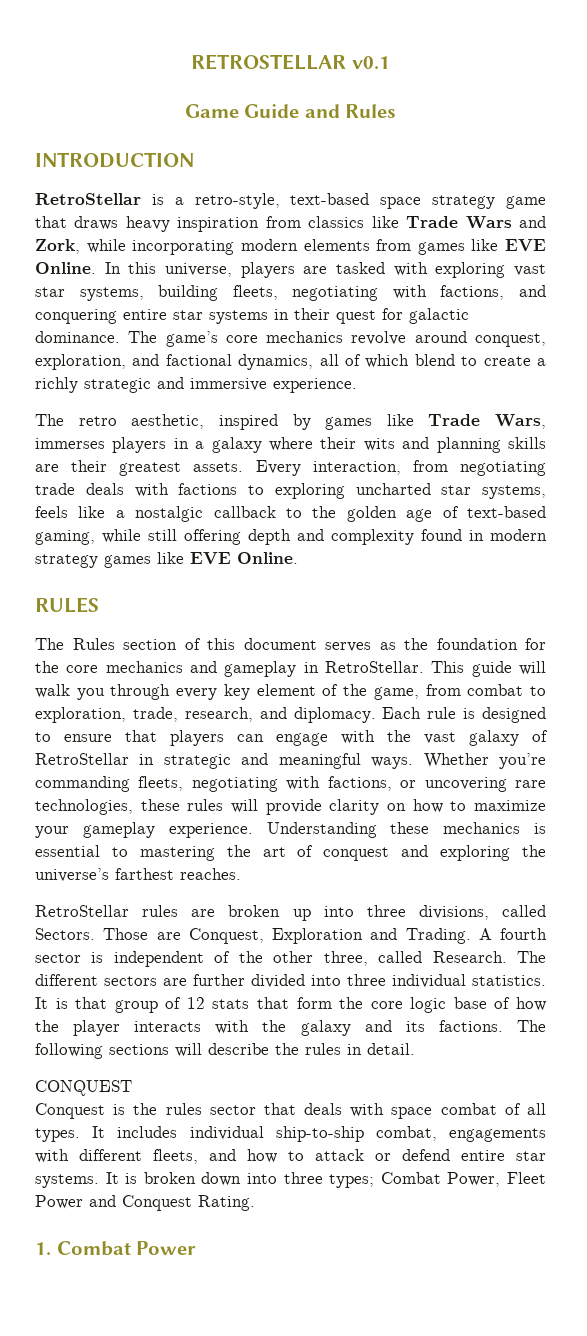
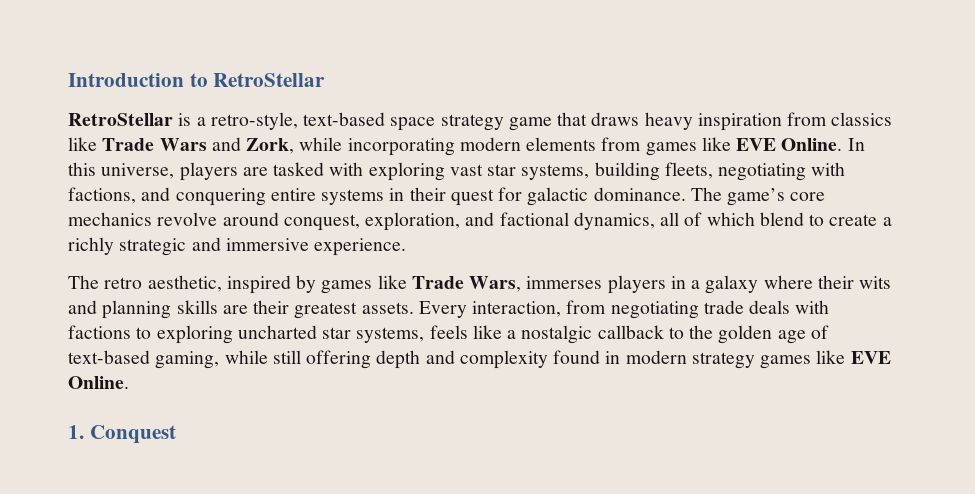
- RETROSTELLAR v0.1
- Game Guide and Rules
- INTRODUCTION
+ Introduction to RetroStellar
- In this universe, players are tasked with exploring vast star systems, building fleets, negotiating with factions, and conquering entire star systems in their quest for galactic dominance.
+ In this universe, players are tasked with exploring vast star systems, building fleets, negotiating with factions, and conquering entire systems in their quest for galactic dominance.
- RULES
- The Rules section of this document serves as the foundation for the core mechanics and gameplay in RetroStellar. This guide will walk you through every key element of the game, from combat to exploration, trade, research, and diplomacy. Each rule is designed to ensure that players can engage with the vast galaxy of RetroStellar in strategic and meaningful ways. Whether you’re commanding fleets, negotiating with factions, or uncovering rare technologies, these rules will provide clarity on how to maximize your gameplay experience. Understanding these mechanics is essential to mastering the art of conquest and exploring the universe’s farthest reaches.
- RetroStellar rules are broken up into three divisions, called Sectors. Those are Conquest, Exploration and Trading. A fourth sector is independent of the other three, called Research. The different sectors are further divided into three individual statistics. It is that group of 12 stats that form the core logic base of how the player interacts with the galaxy and its factions. The following sections will describe the rules in detail.
- CONQUEST
- Conquest is the rules sector that deals with space combat of all types. It includes individual ship-to-ship combat, engagements with different fleets, and how to attack or defend entire star systems. It is broken down into three types; Combat Power, Fleet Power and Conquest Rating.
- 1. Combat Power
+ 1. Conquest

